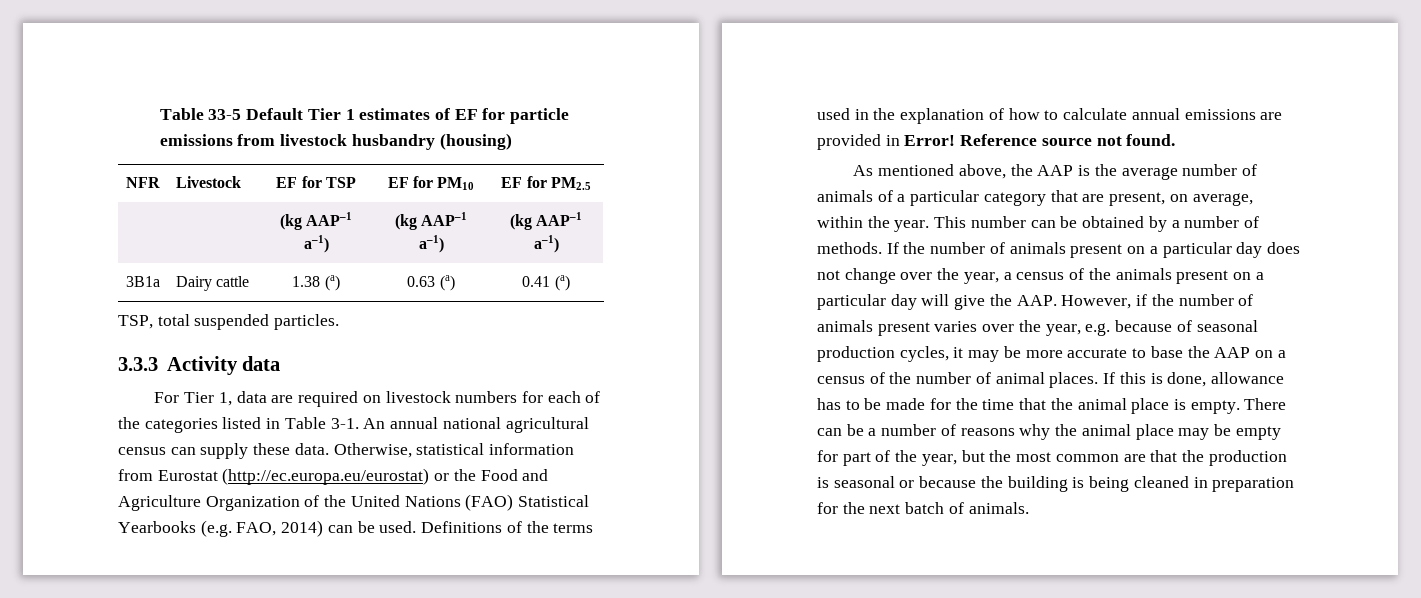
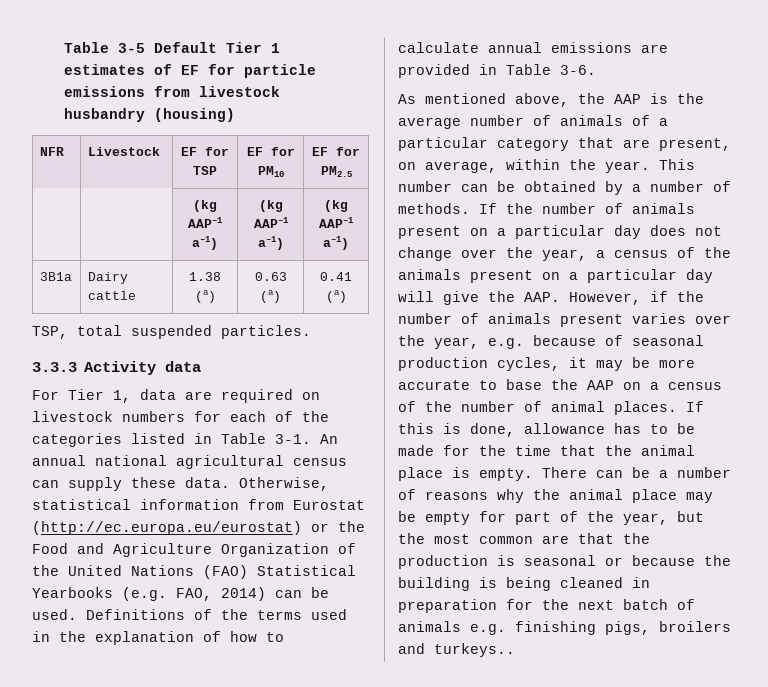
- Table 33-5 Default Tier 1 estimates of EF for particle emissions from livestock husbandry (housing)
+ Table 3-5 Default Tier 1 estimates of EF for particle emissions from livestock husbandry (housing)
- Definitions of the terms used in the explanation of how to calculate annual emissions are provided in Error! Reference source not found.
+ Definitions of the terms used in the explanation of how to calculate annual emissions are provided in Table 3-6.
- There can be a number of reasons why the animal place may be empty for part of the year, but the most common are that the production is seasonal or because the building is being cleaned in preparation for the next batch of animals.
+ There can be a number of reasons why the animal place may be empty for part of the year, but the most common are that the production is seasonal or because the building is being cleaned in preparation for the next batch of animals e.g. finishing pigs, broilers and turkeys..

